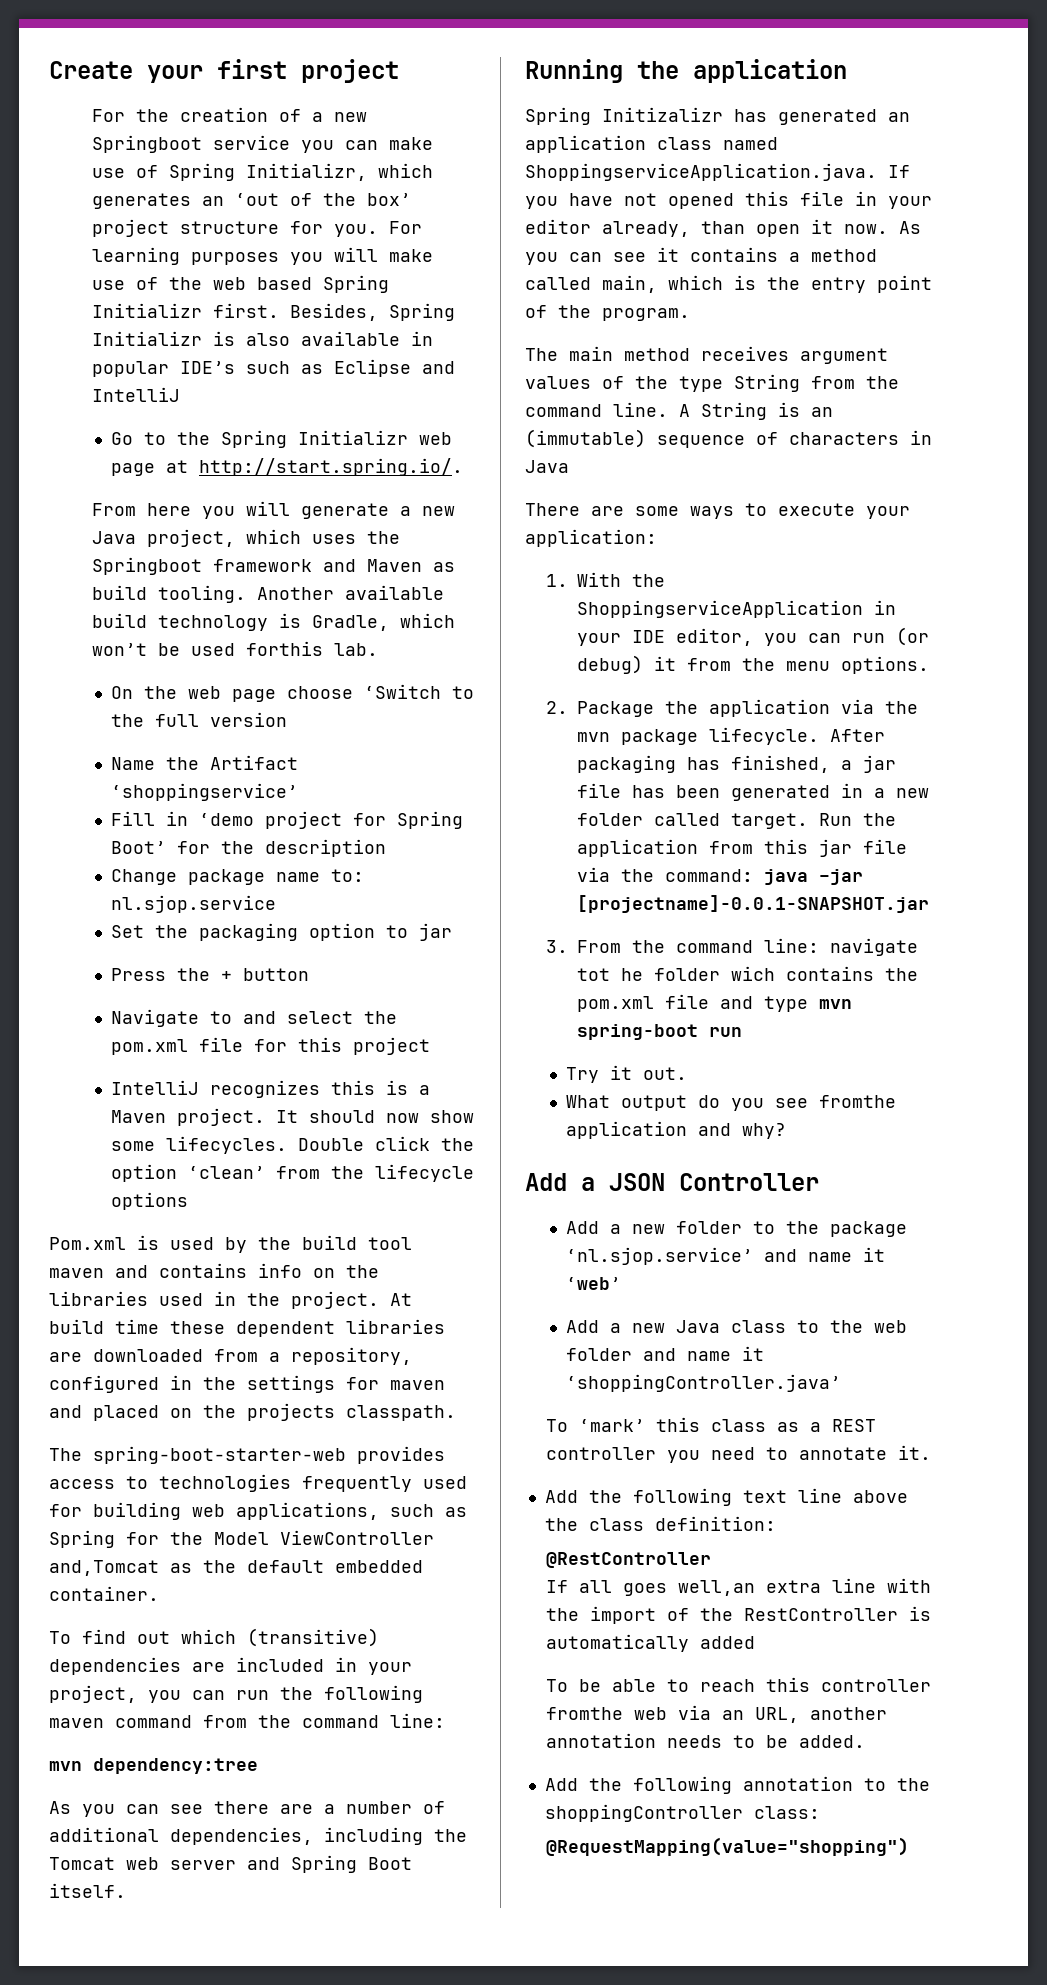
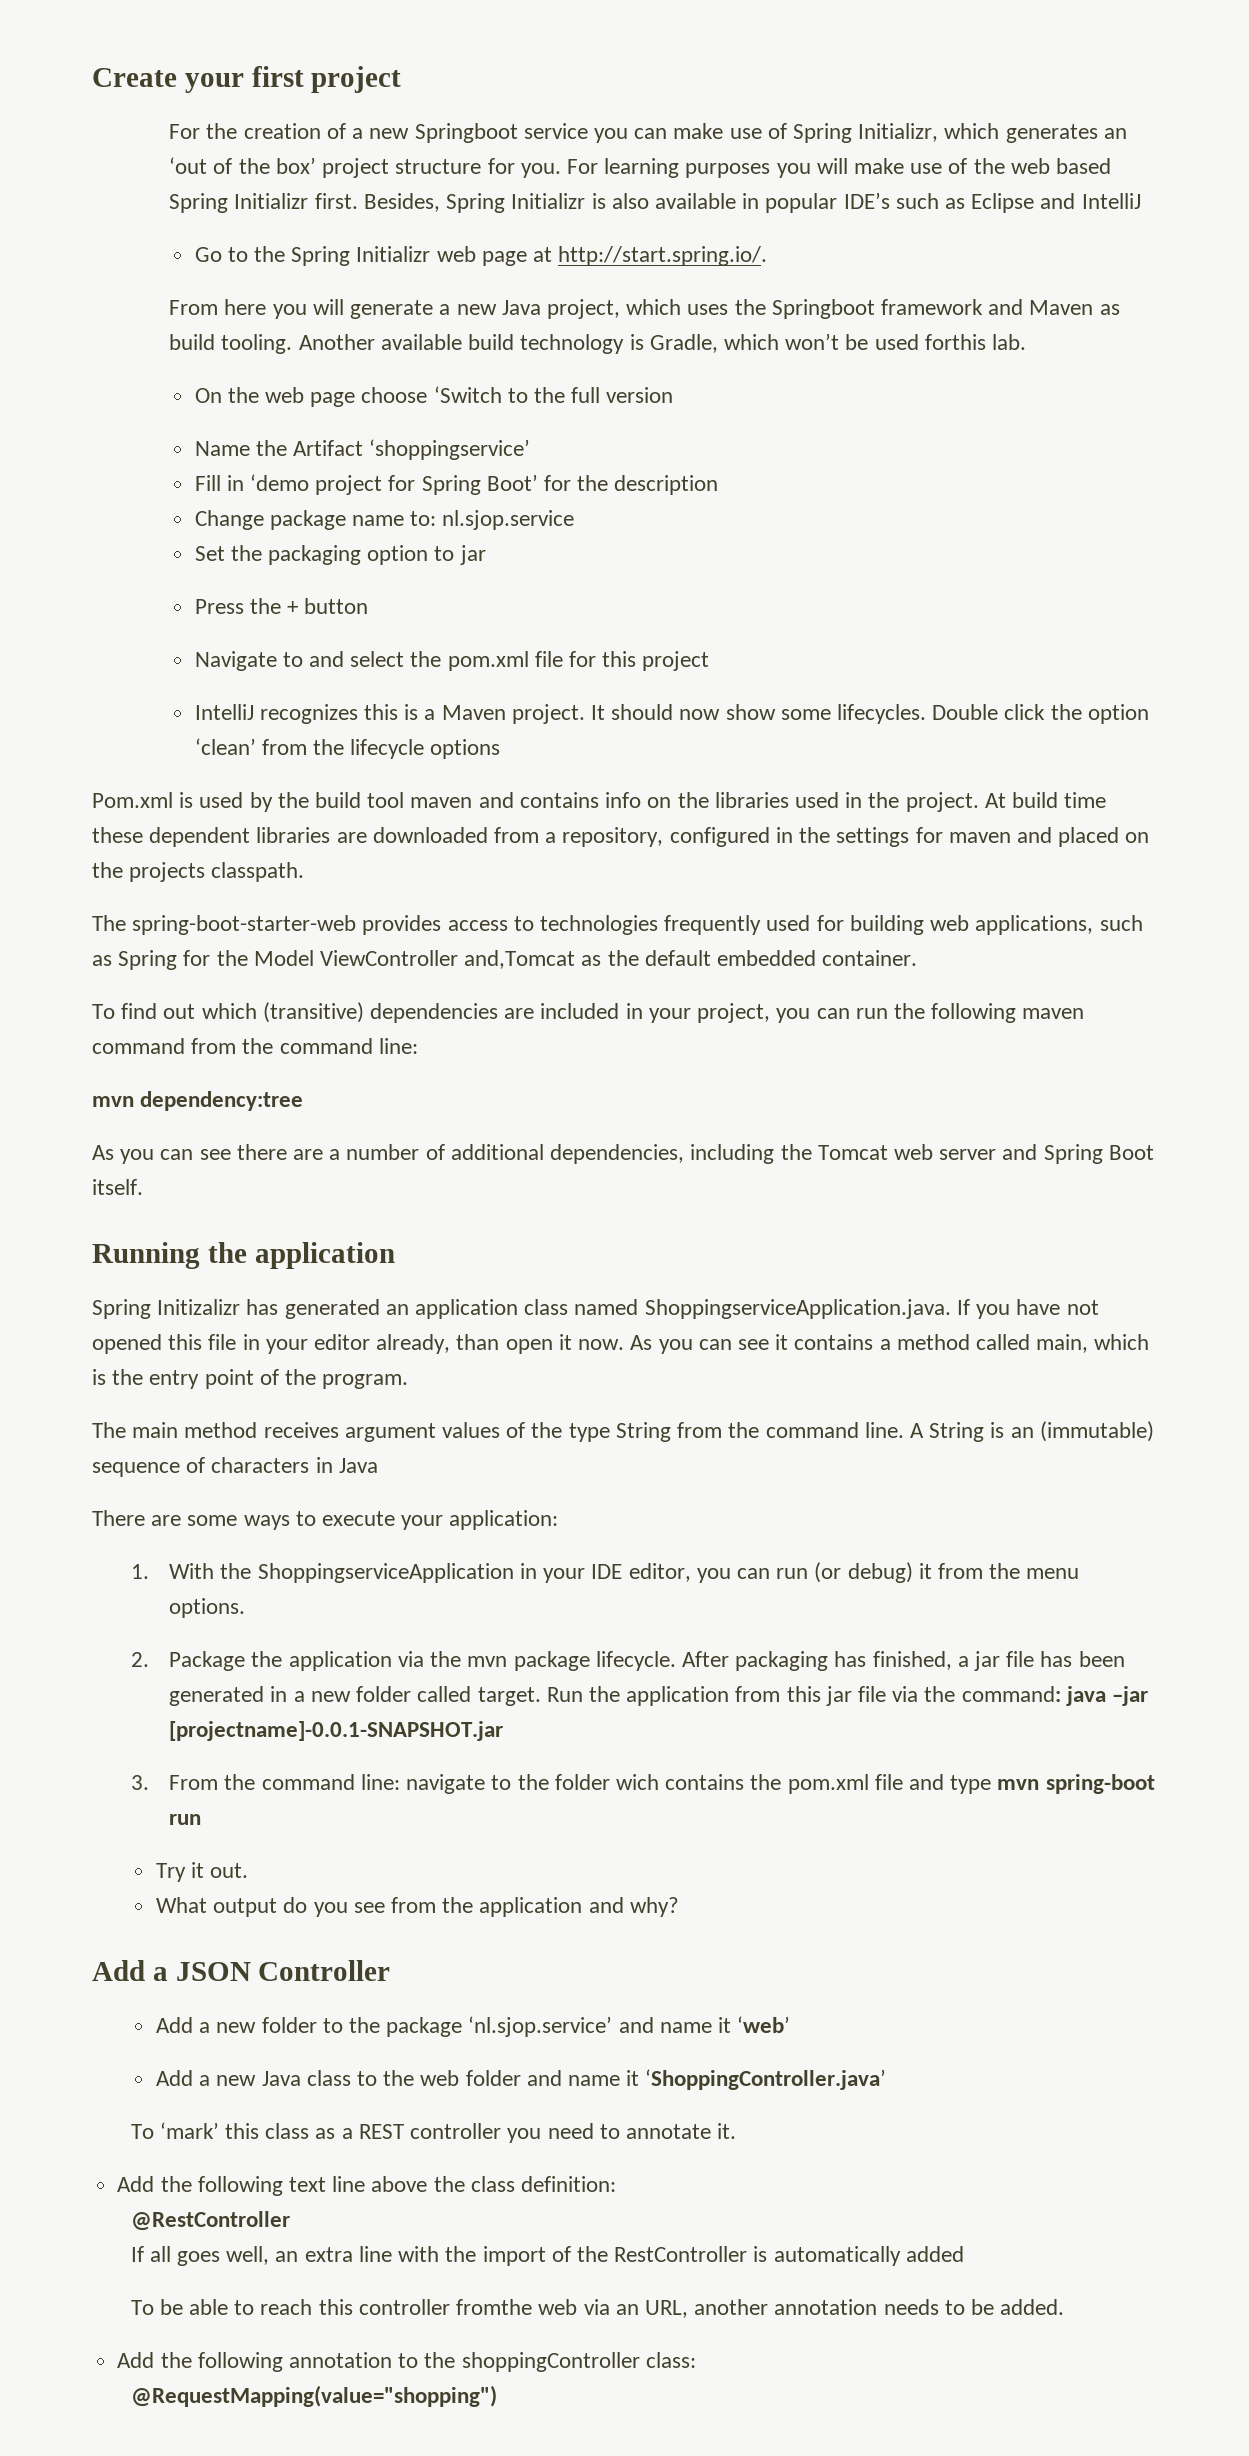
- 3. From the command line: navigate tot he folder wich contains the pom.xml file and type mvn spring-boot run
+ 3. From the command line: navigate to the folder wich contains the pom.xml file and type mvn spring-boot run
- What output do you see fromthe application and why?
+ What output do you see from the application and why?
- Add a new Java class to the web folder and name it ‘shoppingController.java’
+ Add a new Java class to the web folder and name it ‘ShoppingController.java’
- If all goes well,an extra line with the import of the RestController is automatically added
+ If all goes well, an extra line with the import of the RestController is automatically added

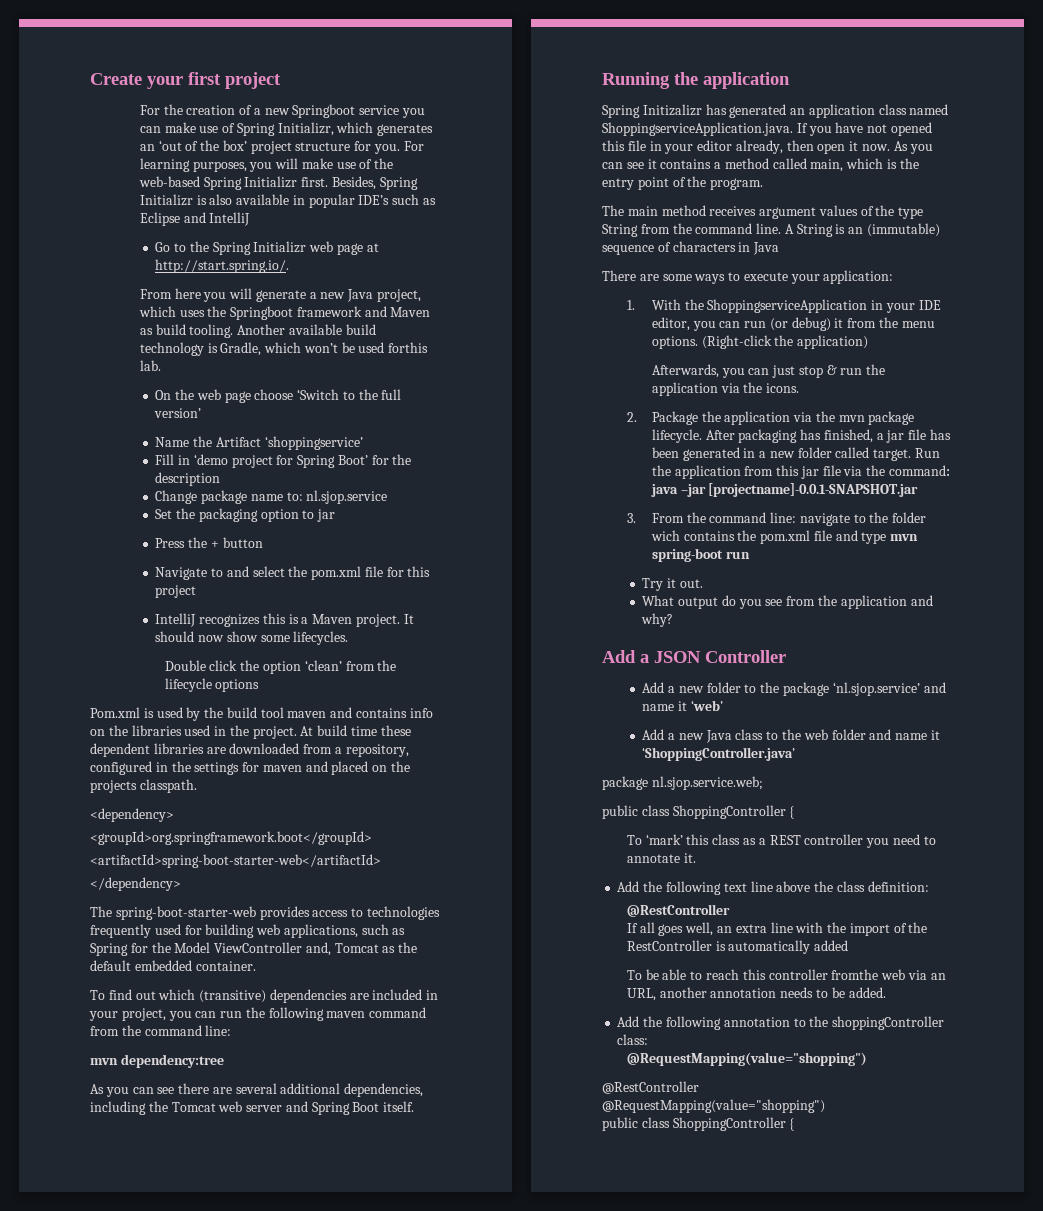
- For learning purposes you will make use of the web based Spring Initializr first.
+ For learning purposes, you will make use of the web-based Spring Initializr first.
- On the web page choose ‘Switch to the full version
+ On the web page choose ‘Switch to the full version’
- It should now show some lifecycles. Double click the option ‘clean’ from the lifecycle options
+ It should now show some lifecycles.
+ Double click the option ‘clean’ from the lifecycle options
+ <dependency>
+ <groupId>org.springframework.boot</groupId>
+ <artifactId>spring-boot-starter-web</artifactId>
+ </dependency>
- The spring-boot-starter-web provides access to technologies frequently used for building web applications, such as Spring for the Model ViewController and,Tomcat as the default embedded container.
+ The spring-boot-starter-web provides access to technologies frequently used for building web applications, such as Spring for the Model ViewController and, Tomcat as the default embedded container.
- As you can see there are a number of additional dependencies, including the Tomcat web server and Spring Boot itself.
+ As you can see there are several additional dependencies, including the Tomcat web server and Spring Boot itself.
- Spring Initizalizr has generated an application class named ShoppingserviceApplication.java. If you have not opened this file in your editor already, than open it now.
+ Spring Initizalizr has generated an application class named ShoppingserviceApplication.java. If you have not opened this file in your editor already, then open it now.
+ (Right-click the application)
+ Afterwards, you can just stop & run the application via the icons.
+ package nl.sjop.service.web;
+ public class ShoppingController {
  Add the following annotation to the shoppingController class:
  @RequestMapping(value="shopping")
+ @RestController
+ @RequestMapping(value="shopping")
+ public class ShoppingController {

